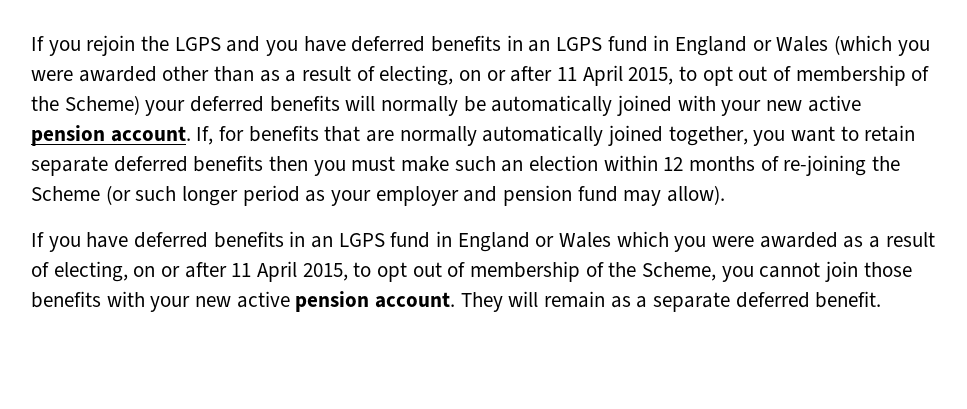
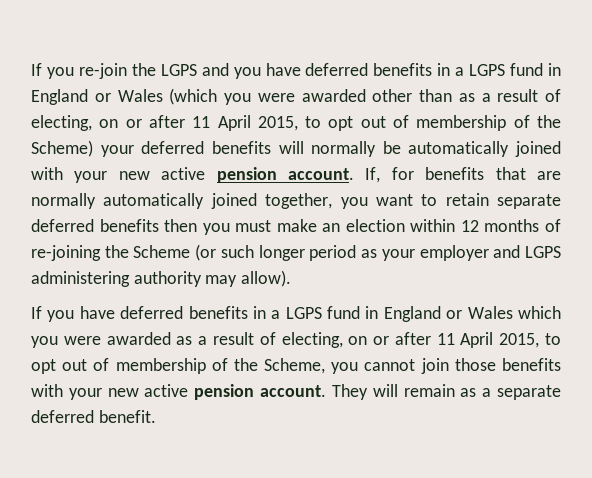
- If you rejoin the LGPS and you have deferred benefits in an LGPS fund in England or Wales (which you were awarded other than as a result of electing, on or after 11 April 2015, to opt out of membership of the Scheme) your deferred benefits will normally be automatically joined with your new active pension account.
+ If you re-join the LGPS and you have deferred benefits in a LGPS fund in England or Wales (which you were awarded other than as a result of electing, on or after 11 April 2015, to opt out of membership of the Scheme) your deferred benefits will normally be automatically joined with your new active pension account.
- If, for benefits that are normally automatically joined together, you want to retain separate deferred benefits then you must make such an election within 12 months of re-joining the Scheme (or such longer period as your employer and pension fund may allow).
+ If, for benefits that are normally automatically joined together, you want to retain separate deferred benefits then you must make an election within 12 months of re-joining the Scheme (or such longer period as your employer and LGPS administering authority may allow).
- If you have deferred benefits in an LGPS fund in England or Wales which you were awarded as a result of electing, on or after 11 April 2015, to opt out of membership of the Scheme, you cannot join those benefits with your new active pension account.
+ If you have deferred benefits in a LGPS fund in England or Wales which you were awarded as a result of electing, on or after 11 April 2015, to opt out of membership of the Scheme, you cannot join those benefits with your new active pension account.

